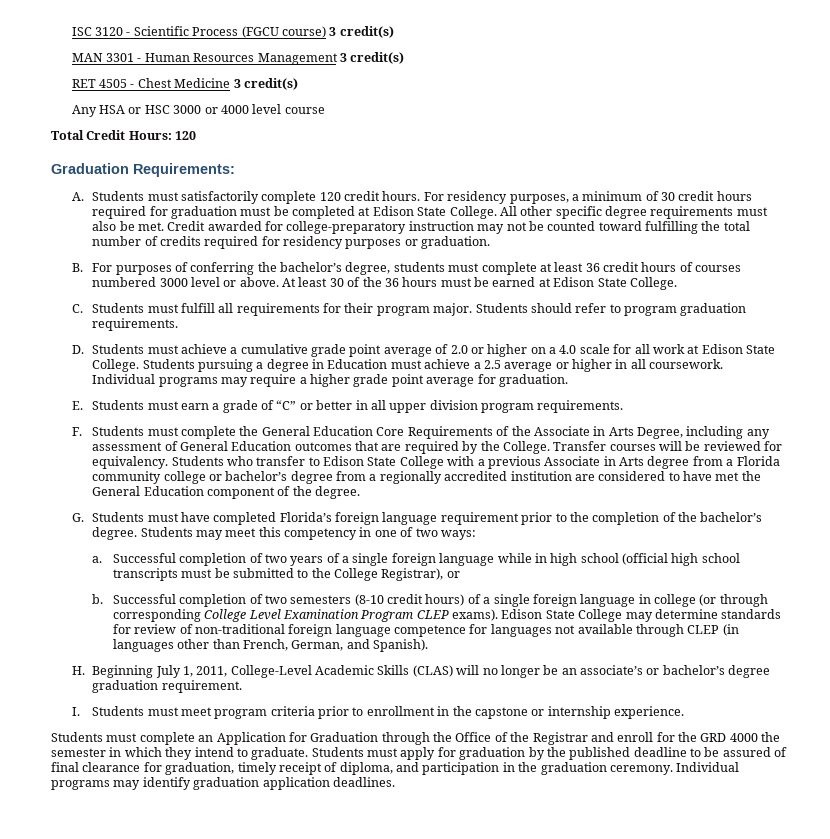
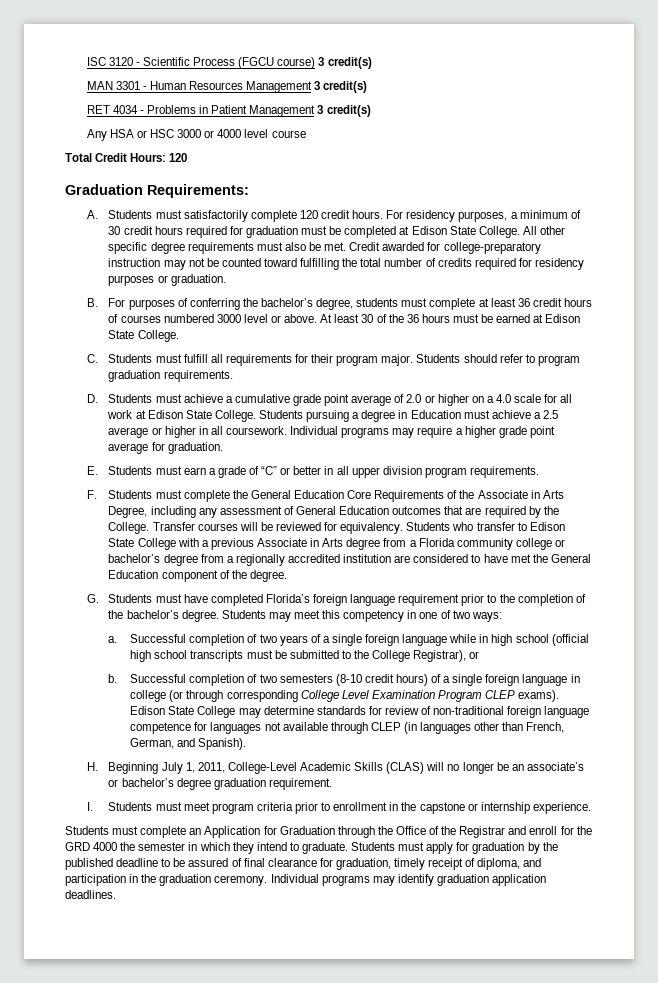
- RET 4505 - Chest Medicine 3 credit(s)
+ RET 4034 - Problems in Patient Management 3 credit(s)

